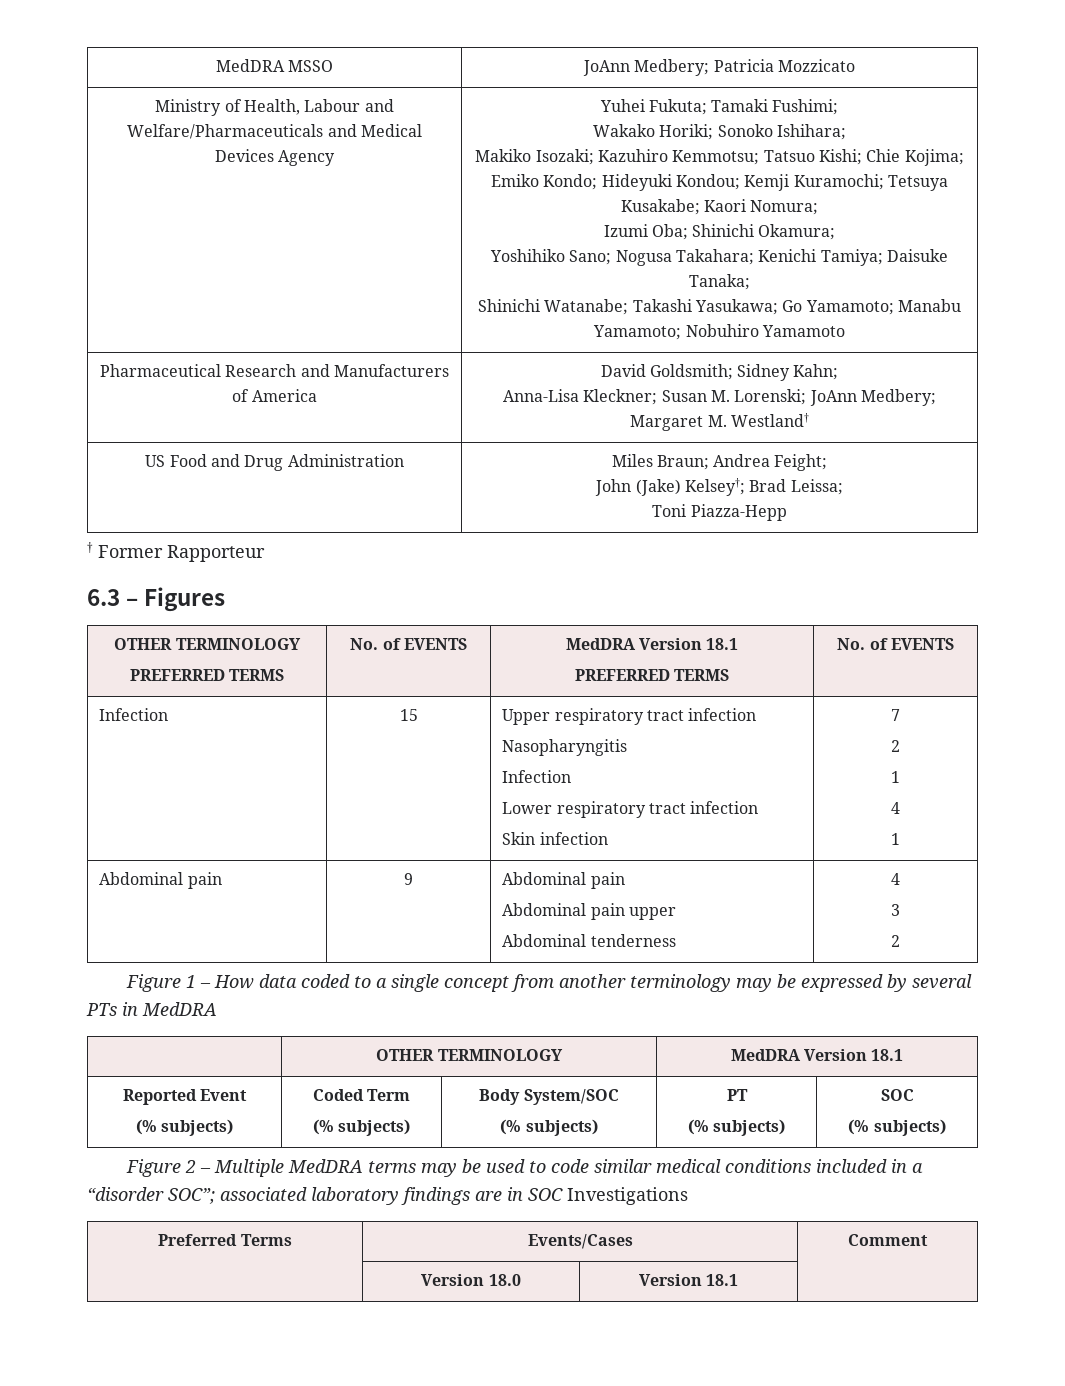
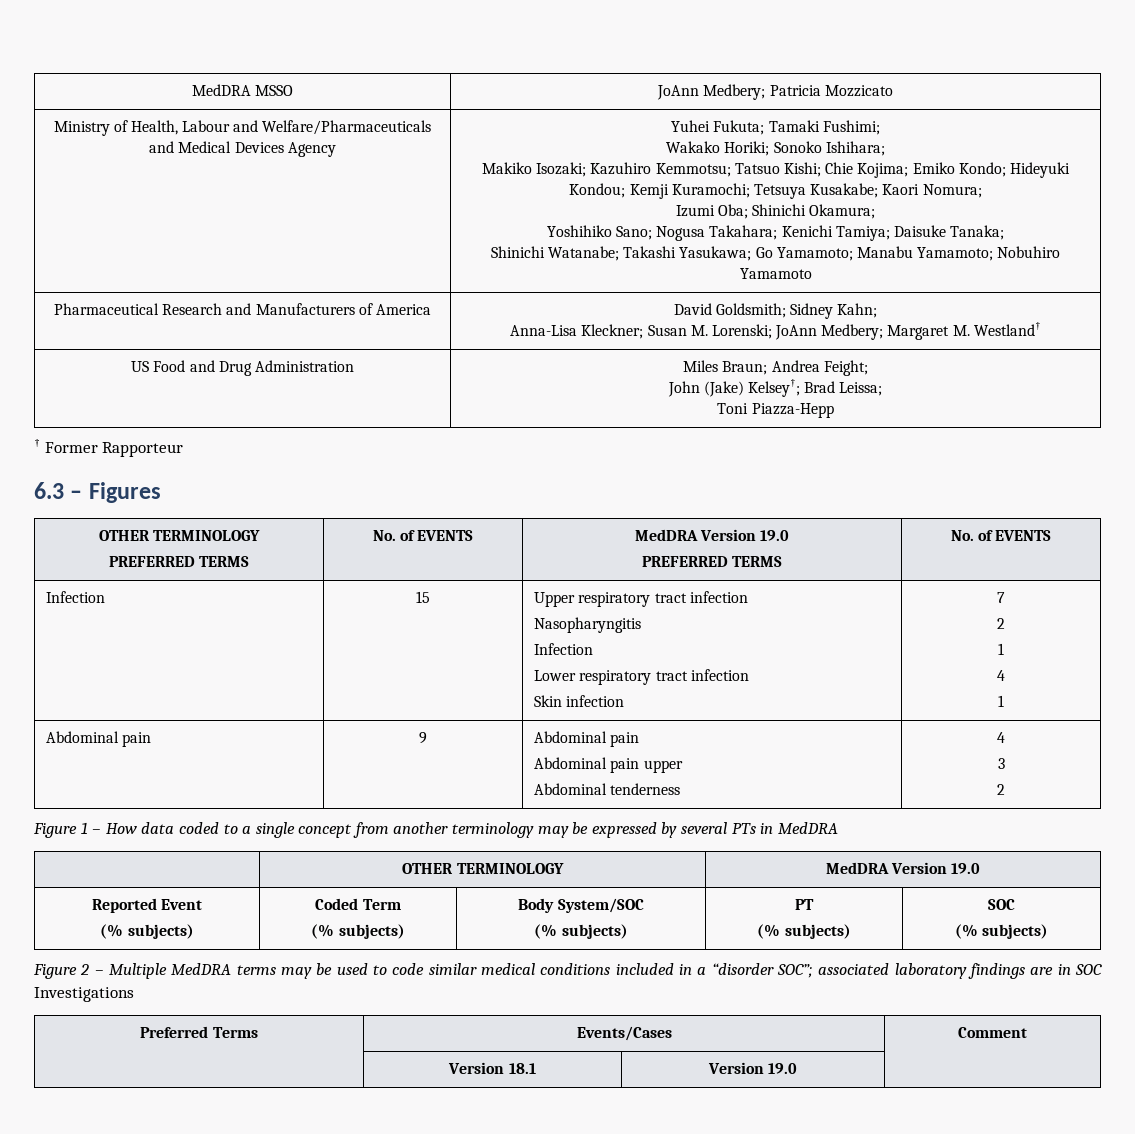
  6.3 – Figures
  OTHER TERMINOLOGY
- PREFERRED TERMS | No. of EVENTS | MedDRA Version 18.1
+ PREFERRED TERMS | No. of EVENTS | MedDRA Version 19.0
- | OTHER TERMINOLOGY | MedDRA Version 18.1
+ | OTHER TERMINOLOGY | MedDRA Version 19.0
- | Version 18.0 | Version 18.1 |
+ | Version 18.1 | Version 19.0 |

